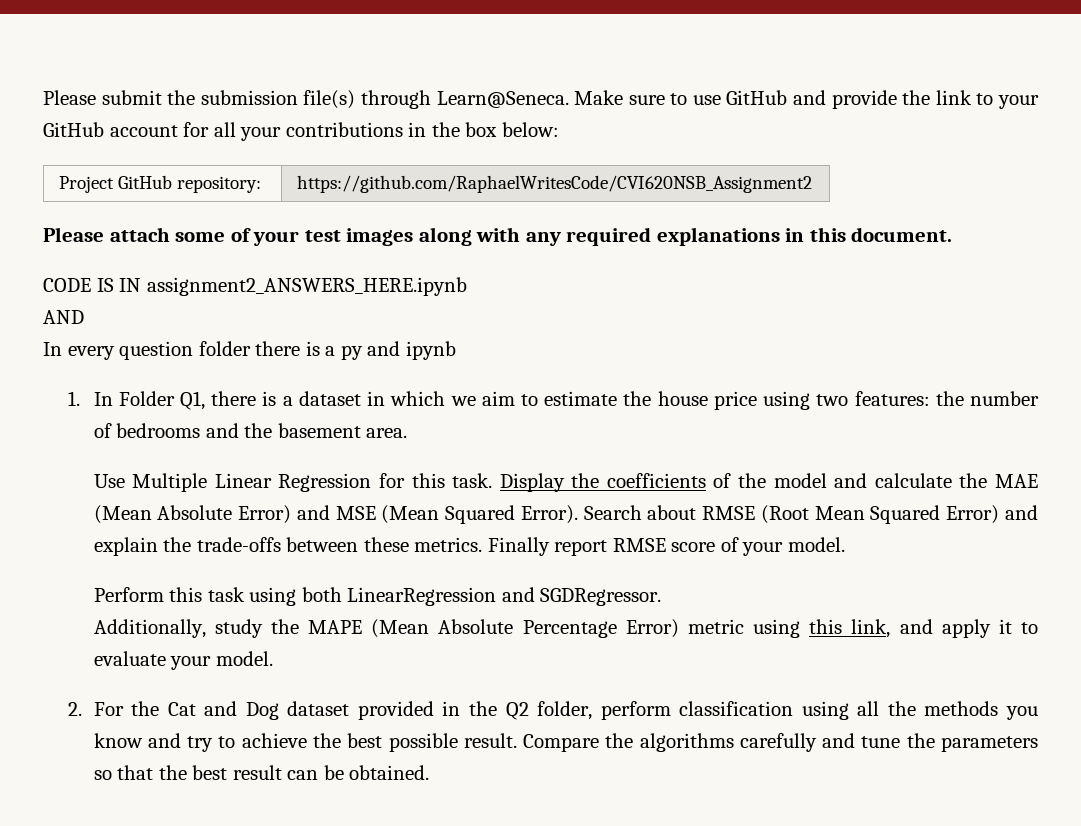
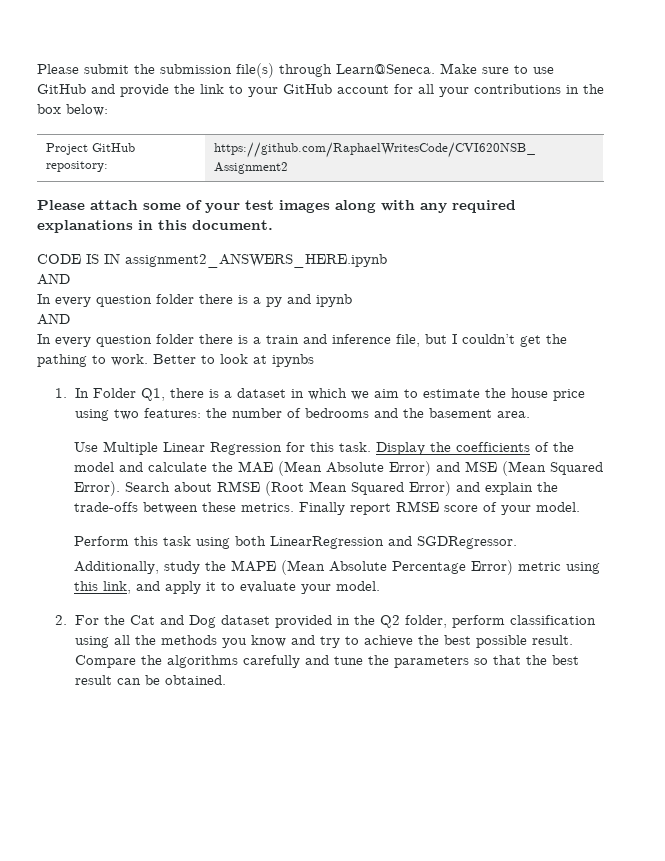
  In every question folder there is a py and ipynb
+ AND
+ In every question folder there is a train and inference file, but I couldn’t get the pathing to work. Better to look at ipynbs

